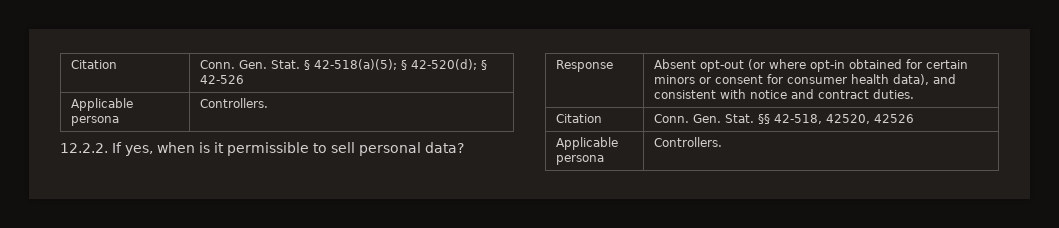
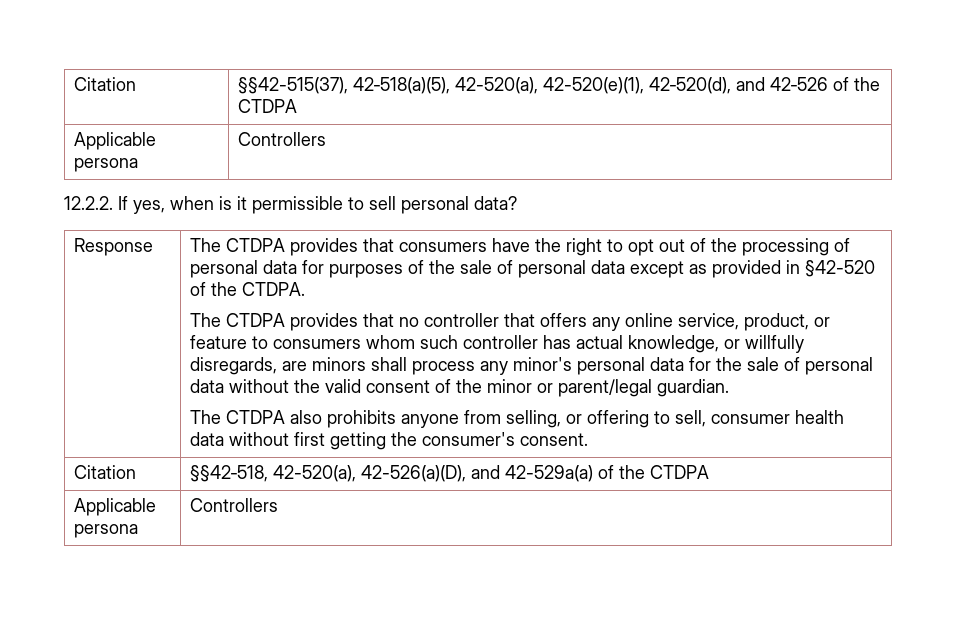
- Citation | Conn. Gen. Stat. § 42‑518(a)(5); § 42‑520(d); § 42‑526
- Applicable persona | Controllers.
+ Citation | §§42-515(37), 42‑518(a)(5), 42-520(a), 42-520(e)(1), 42‑520(d), and 42‑526 of the CTDPA
+ Applicable persona | Controllers
- Absent opt‑out (or where opt‑in obtained for certain minors or consent for consumer health data), and consistent with notice and contract duties.
- Citation | Conn. Gen. Stat. §§ 42‑518, 42520, 42526
- Applicable persona | Controllers.
+ The CTDPA provides that consumers have the right to opt out of the processing of personal data for purposes of the sale of personal data except as provided in §42-520 of the CTDPA.
+ The CTDPA provides that no controller that offers any online service, product, or feature to consumers whom such controller has actual knowledge, or willfully disregards, are minors shall process any minor's personal data for the sale of personal data without the valid consent of the minor or parent/legal guardian.
+ The CTDPA also prohibits anyone from selling, or offering to sell, consumer health data without first getting the consumer's consent.
+ Citation | §§42‑518, 42-520(a), 42-526(a)(D), and 42-529a(a) of the CTDPA
+ Applicable persona | Controllers

